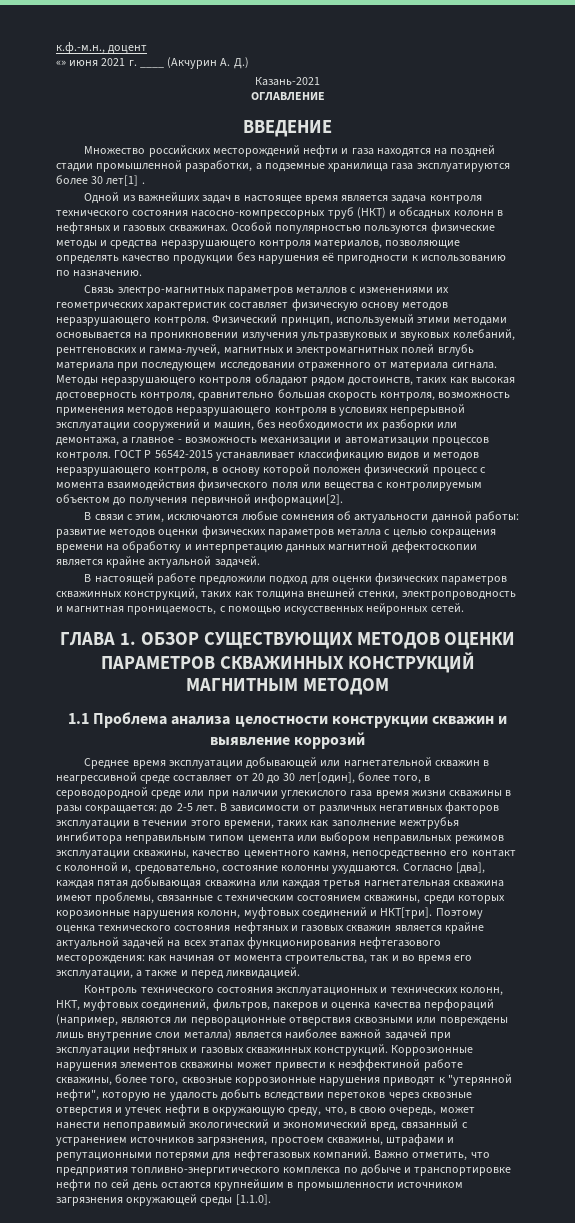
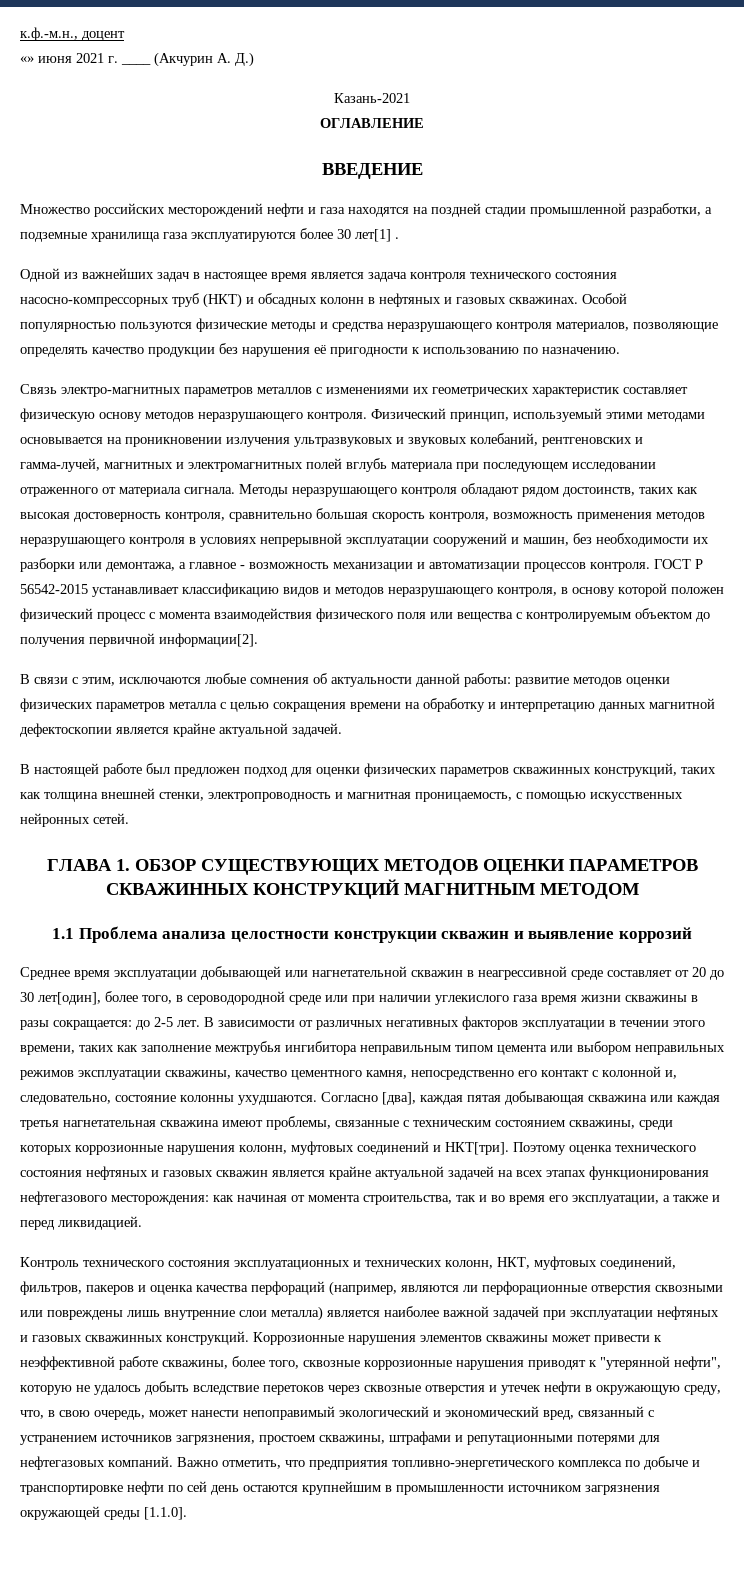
- В настоящей работе предложили подход для оценки физических параметров скважинных конструкций, таких как толщина внешней стенки, электропроводность и магнитная проницаемость, с помощью искусственных нейронных сетей.
+ В настоящей работе был предложен подход для оценки физических параметров скважинных конструкций, таких как толщина внешней стенки, электропроводность и магнитная проницаемость, с помощью искусственных нейронных сетей.
- В зависимости от различных негативных факторов эксплуатации в течении этого времени, таких как заполнение межтрубья ингибитора неправильным типом цемента или выбором неправильных режимов эксплуатации скважины, качество цементного камня, непосредственно его контакт с колонной и, средовательно, состояние колонны ухудшаются.
+ В зависимости от различных негативных факторов эксплуатации в течении этого времени, таких как заполнение межтрубья ингибитора неправильным типом цемента или выбором неправильных режимов эксплуатации скважины, качество цементного камня, непосредственно его контакт с колонной и, следовательно, состояние колонны ухудшаются.
- Согласно [два], каждая пятая добывающая скважина или каждая третья нагнетательная скважина имеют проблемы, связанные с техническим состоянием скважины, среди которых корозионные нарушения колонн, муфтовых соединений и НКТ[три].
+ Согласно [два], каждая пятая добывающая скважина или каждая третья нагнетательная скважина имеют проблемы, связанные с техническим состоянием скважины, среди которых коррозионные нарушения колонн, муфтовых соединений и НКТ[три].
- Контроль технического состояния эксплуатационных и технических колонн, НКТ, муфтовых соединений, фильтров, пакеров и оценка качества перфораций (например, являются ли перворационные отверствия сквозными или повреждены лишь внутренние слои металла) является наиболее важной задачей при эксплуатации нефтяных и газовых скважинных конструкций.
+ Контроль технического состояния эксплуатационных и технических колонн, НКТ, муфтовых соединений, фильтров, пакеров и оценка качества перфораций (например, являются ли перфорационные отверстия сквозными или повреждены лишь внутренние слои металла) является наиболее важной задачей при эксплуатации нефтяных и газовых скважинных конструкций.
- Коррозионные нарушения элементов скважины может привести к неэффектиной работе скважины, более того, сквозные коррозионные нарушения приводят к "утерянной нефти", которую не удалость добыть вследствии перетоков через сквозные отверстия и утечек нефти в окружающую среду, что, в свою очередь, может нанести непоправимый экологический и экономический вред, связанный с устранением источников загрязнения, простоем скважины, штрафами и репутационными потерями для нефтегазовых компаний.
+ Коррозионные нарушения элементов скважины может привести к неэффективной работе скважины, более того, сквозные коррозионные нарушения приводят к "утерянной нефти", которую не удалось добыть вследствие перетоков через сквозные отверстия и утечек нефти в окружающую среду, что, в свою очередь, может нанести непоправимый экологический и экономический вред, связанный с устранением источников загрязнения, простоем скважины, штрафами и репутационными потерями для нефтегазовых компаний.
- Важно отметить, что предприятия топливно-энергитического комплекса по добыче и транспортировке нефти по сей день остаются крупнейшим в промышленности источником загрязнения окружающей среды [1.1.0].
+ Важно отметить, что предприятия топливно-энергетического комплекса по добыче и транспортировке нефти по сей день остаются крупнейшим в промышленности источником загрязнения окружающей среды [1.1.0].

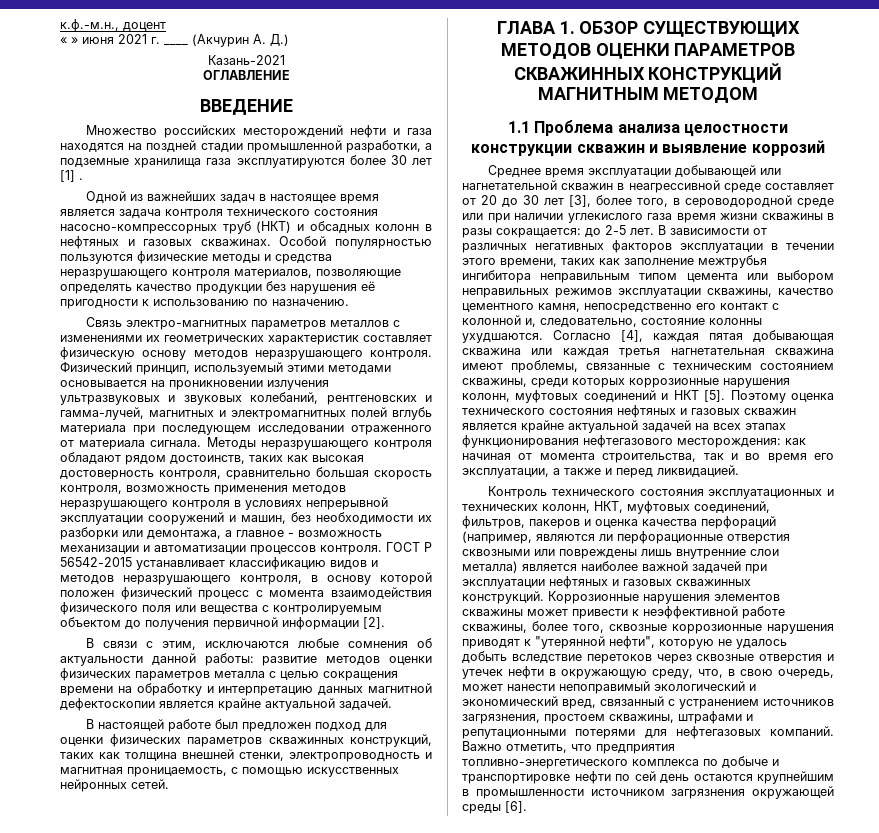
- «» июня 2021 г. ____ (Акчурин А. Д.)
+ « » июня 2021 г. ____ (Акчурин А. Д.)
- Множество российских месторождений нефти и газа находятся на поздней стадии промышленной разработки, а подземные хранилища газа эксплуатируются более 30 лет[1] .
+ Множество российских месторождений нефти и газа находятся на поздней стадии промышленной разработки, а подземные хранилища газа эксплуатируются более 30 лет [1] .
- ГОСТ Р 56542-2015 устанавливает классификацию видов и методов неразрушающего контроля, в основу которой положен физический процесс с момента взаимодействия физического поля или вещества с контролируемым объектом до получения первичной информации[2].
+ ГОСТ Р 56542-2015 устанавливает классификацию видов и методов неразрушающего контроля, в основу которой положен физический процесс с момента взаимодействия физического поля или вещества с контролируемым объектом до получения первичной информации [2].
- Среднее время эксплуатации добывающей или нагнетательной скважин в неагрессивной среде составляет от 20 до 30 лет[один], более того, в сероводородной среде или при наличии углекислого газа время жизни скважины в разы сокращается: до 2-5 лет.
+ Среднее время эксплуатации добывающей или нагнетательной скважин в неагрессивной среде составляет от 20 до 30 лет [3], более того, в сероводородной среде или при наличии углекислого газа время жизни скважины в разы сокращается: до 2-5 лет.
- Согласно [два], каждая пятая добывающая скважина или каждая третья нагнетательная скважина имеют проблемы, связанные с техническим состоянием скважины, среди которых коррозионные нарушения колонн, муфтовых соединений и НКТ[три].
+ Согласно [4], каждая пятая добывающая скважина или каждая третья нагнетательная скважина имеют проблемы, связанные с техническим состоянием скважины, среди которых коррозионные нарушения колонн, муфтовых соединений и НКТ [5].
- Важно отметить, что предприятия топливно-энергетического комплекса по добыче и транспортировке нефти по сей день остаются крупнейшим в промышленности источником загрязнения окружающей среды [1.1.0].
+ Важно отметить, что предприятия топливно-энергетического комплекса по добыче и транспортировке нефти по сей день остаются крупнейшим в промышленности источником загрязнения окружающей среды [6].

